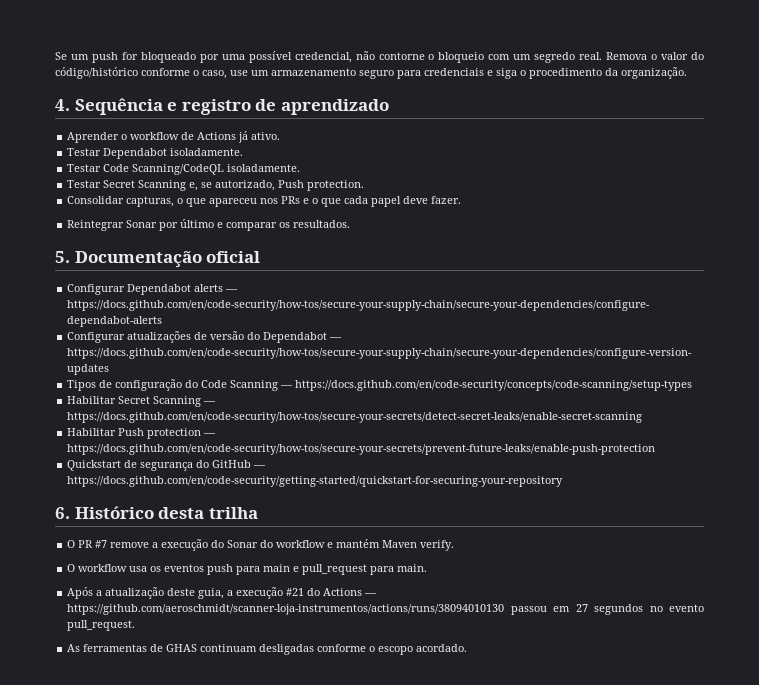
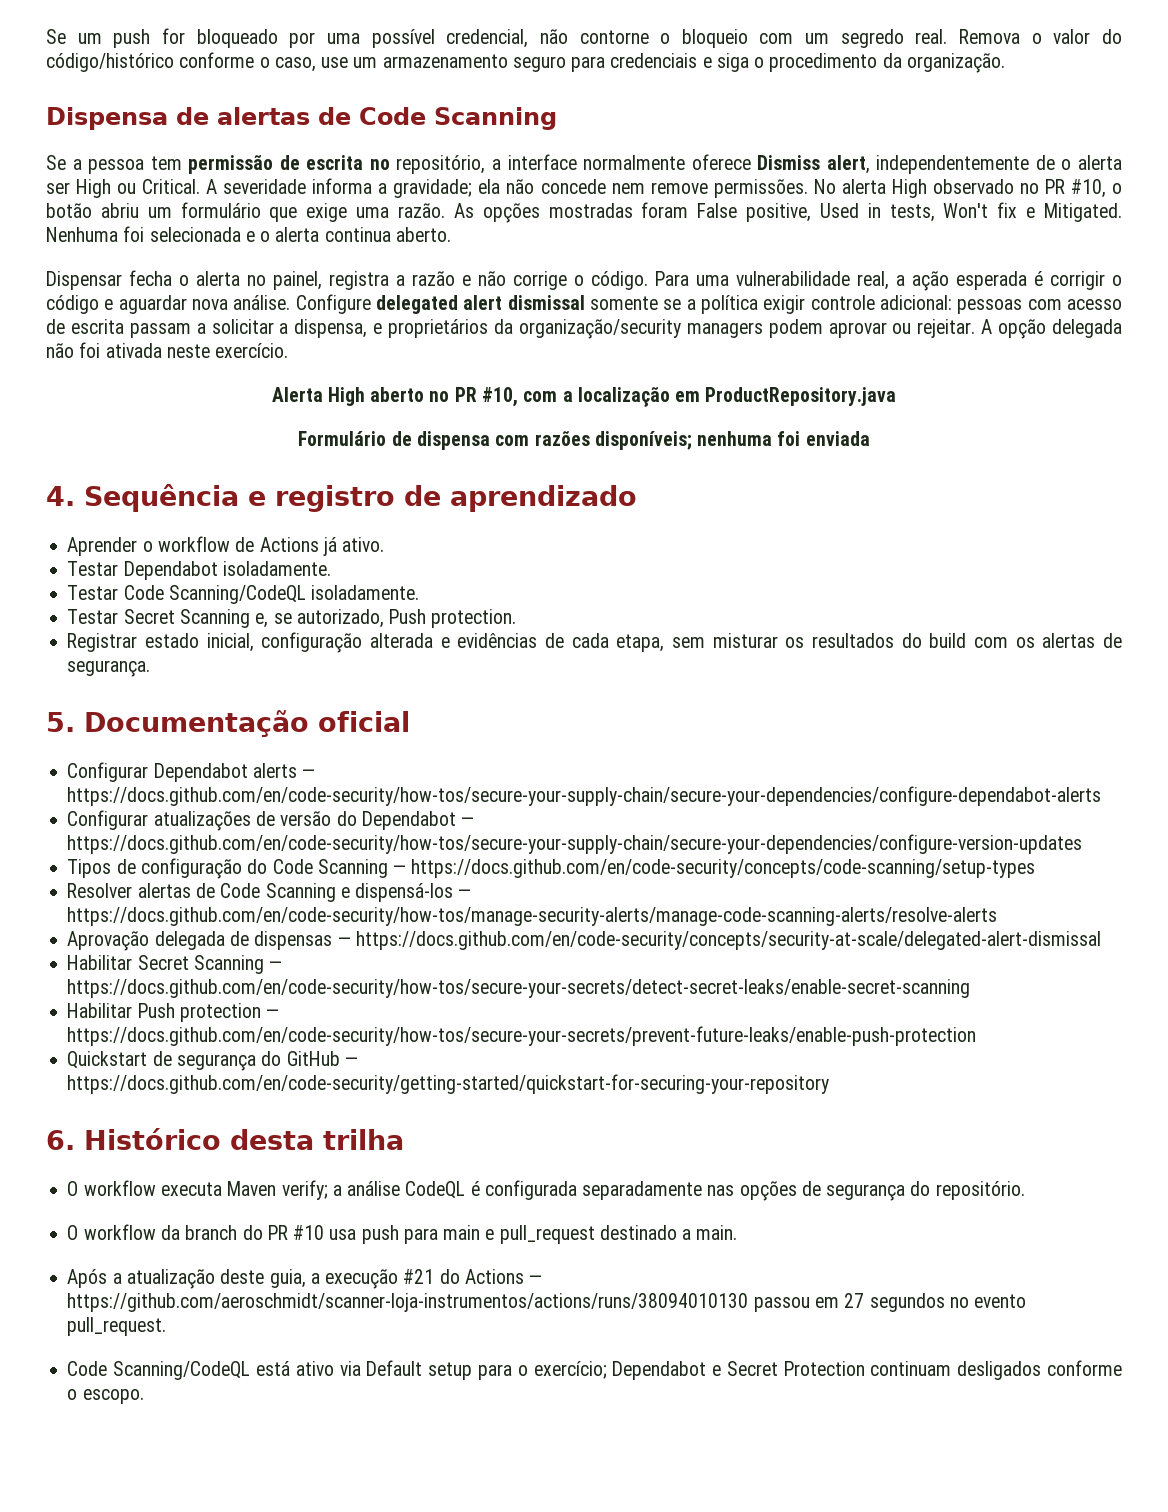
+ Dispensa de alertas de Code Scanning
+ Se a pessoa tem permissão de escrita no repositório, a interface normalmente oferece Dismiss alert, independentemente de o alerta ser High ou Critical. A severidade informa a gravidade; ela não concede nem remove permissões. No alerta High observado no PR #10, o botão abriu um formulário que exige uma razão. As opções mostradas foram False positive, Used in tests, Won't fix e Mitigated. Nenhuma foi selecionada e o alerta continua aberto.
+ Dispensar fecha o alerta no painel, registra a razão e não corrige o código. Para uma vulnerabilidade real, a ação esperada é corrigir o código e aguardar nova análise. Configure delegated alert dismissal somente se a política exigir controle adicional: pessoas com acesso de escrita passam a solicitar a dispensa, e proprietários da organização/security managers podem aprovar ou rejeitar. A opção delegada não foi ativada neste exercício.
+ Alerta High aberto no PR #10, com a localização em ProductRepository.java
+ Formulário de dispensa com razões disponíveis; nenhuma foi enviada
- Consolidar capturas, o que apareceu nos PRs e o que cada papel deve fazer.
- Reintegrar Sonar por último e comparar os resultados.
+ Registrar estado inicial, configuração alterada e evidências de cada etapa, sem misturar os resultados do build com os alertas de segurança.
+ Resolver alertas de Code Scanning e dispensá-los — https://docs.github.com/en/code-security/how-tos/manage-security-alerts/manage-code-scanning-alerts/resolve-alerts
+ Aprovação delegada de dispensas — https://docs.github.com/en/code-security/concepts/security-at-scale/delegated-alert-dismissal
- O PR #7 remove a execução do Sonar do workflow e mantém Maven verify.
- O workflow usa os eventos push para main e pull_request para main.
+ O workflow executa Maven verify; a análise CodeQL é configurada separadamente nas opções de segurança do repositório.
+ O workflow da branch do PR #10 usa push para main e pull_request destinado a main.
- As ferramentas de GHAS continuam desligadas conforme o escopo acordado.
+ Code Scanning/CodeQL está ativo via Default setup para o exercício; Dependabot e Secret Protection continuam desligados conforme o escopo.

